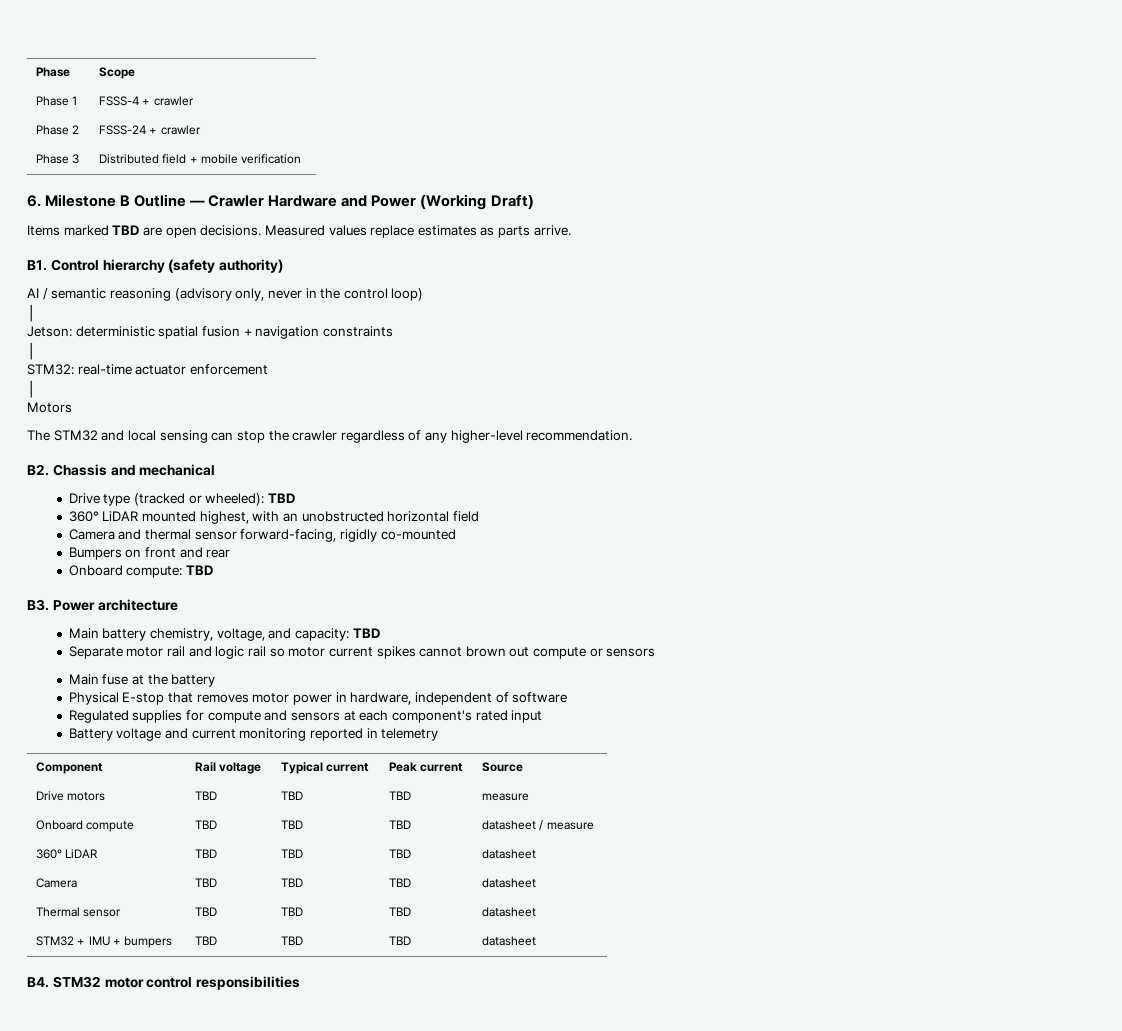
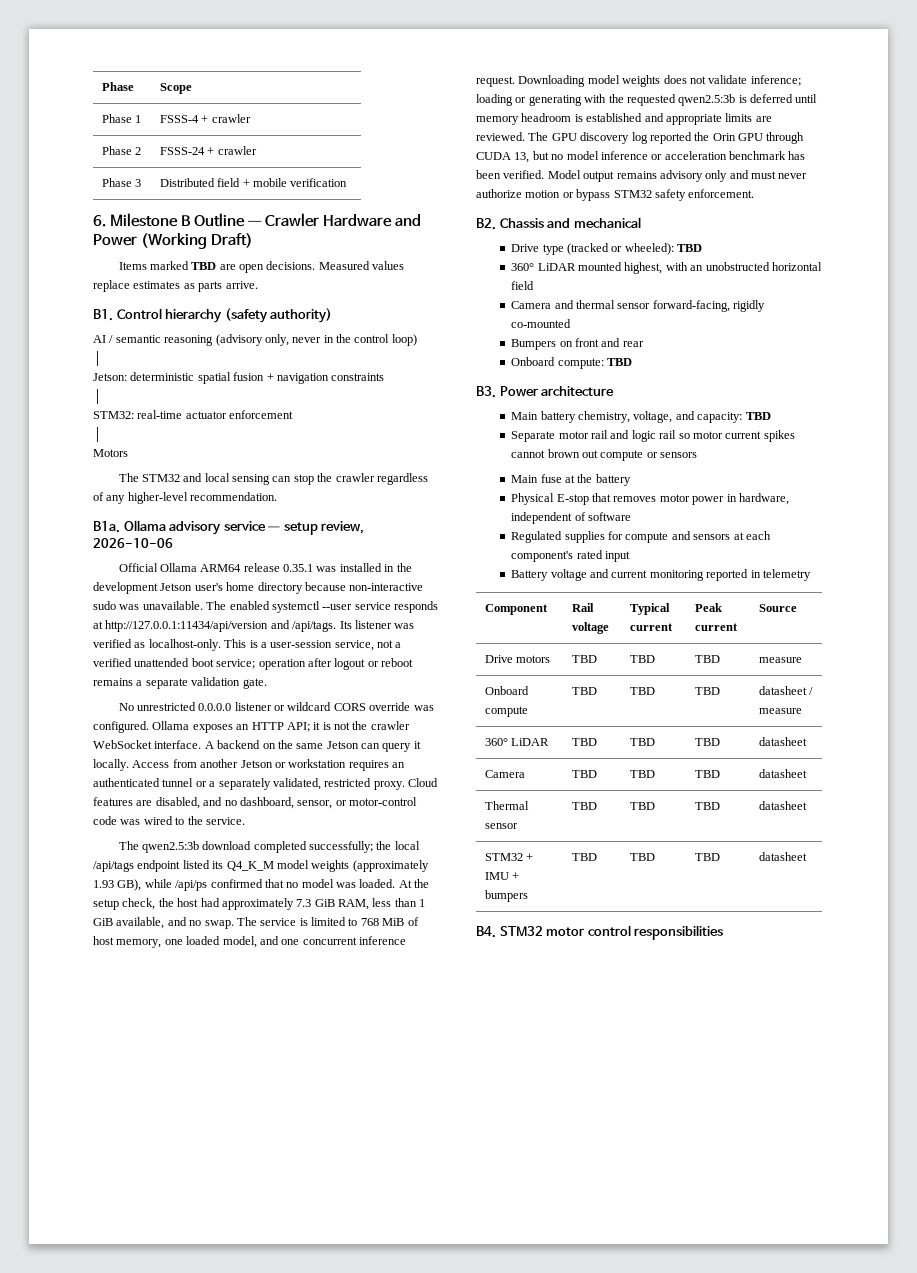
+ B1a. Ollama advisory service — setup review, 2026-10-06
+ Official Ollama ARM64 release 0.35.1 was installed in the development Jetson user's home directory because non-interactive sudo was unavailable. The enabled systemctl --user service responds at http://127.0.0.1:11434/api/version and /api/tags. Its listener was verified as localhost-only. This is a user-session service, not a verified unattended boot service; operation after logout or reboot remains a separate validation gate.
+ No unrestricted 0.0.0.0 listener or wildcard CORS override was configured. Ollama exposes an HTTP API; it is not the crawler WebSocket interface. A backend on the same Jetson can query it locally. Access from another Jetson or workstation requires an authenticated tunnel or a separately validated, restricted proxy. Cloud features are disabled, and no dashboard, sensor, or motor-control code was wired to the service.
+ The qwen2.5:3b download completed successfully; the local /api/tags endpoint listed its Q4_K_M model weights (approximately 1.93 GB), while /api/ps confirmed that no model was loaded. At the setup check, the host had approximately 7.3 GiB RAM, less than 1 GiB available, and no swap. The service is limited to 768 MiB of host memory, one loaded model, and one concurrent inference request. Downloading model weights does not validate inference; loading or generating with the requested qwen2.5:3b is deferred until memory headroom is established and appropriate limits are reviewed. The GPU discovery log reported the Orin GPU through CUDA 13, but no model inference or acceleration benchmark has been verified. Model output remains advisory only and must never authorize motion or bypass STM32 safety enforcement.

